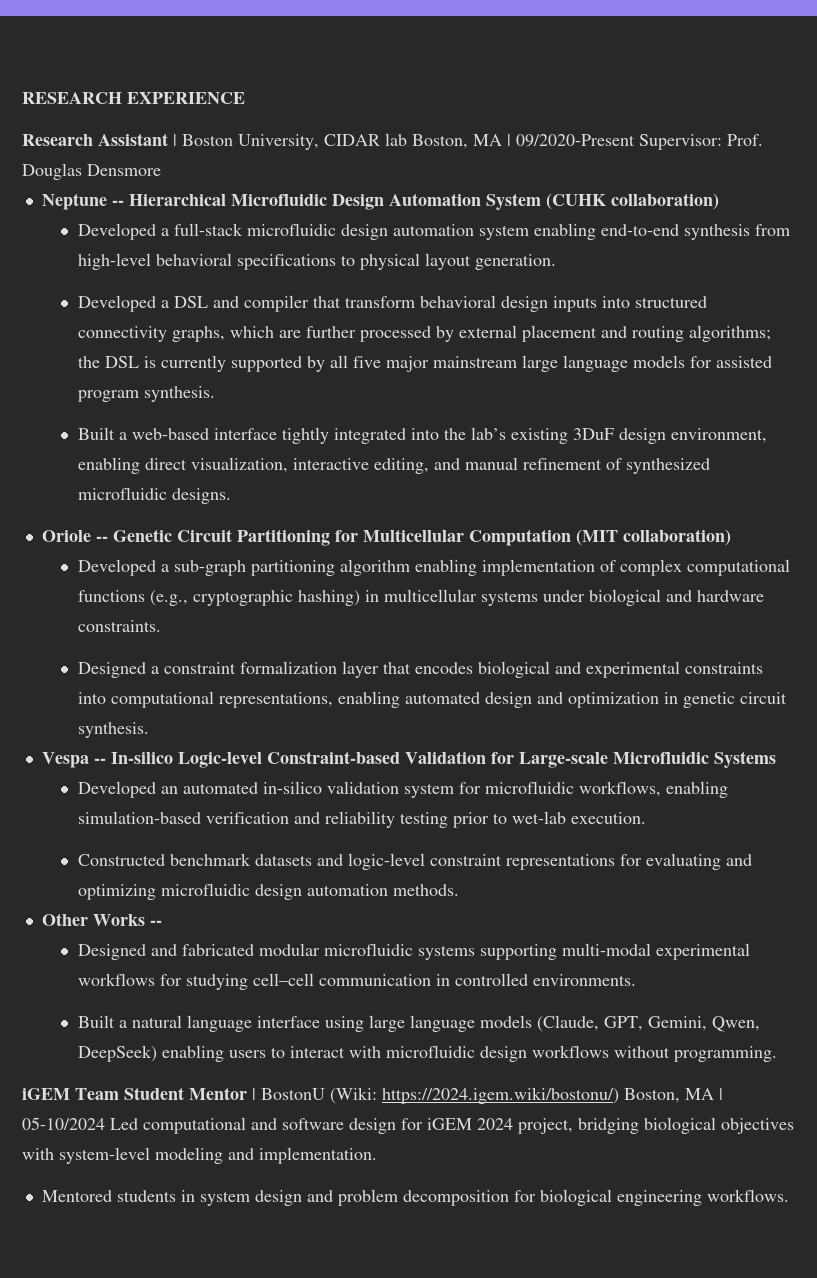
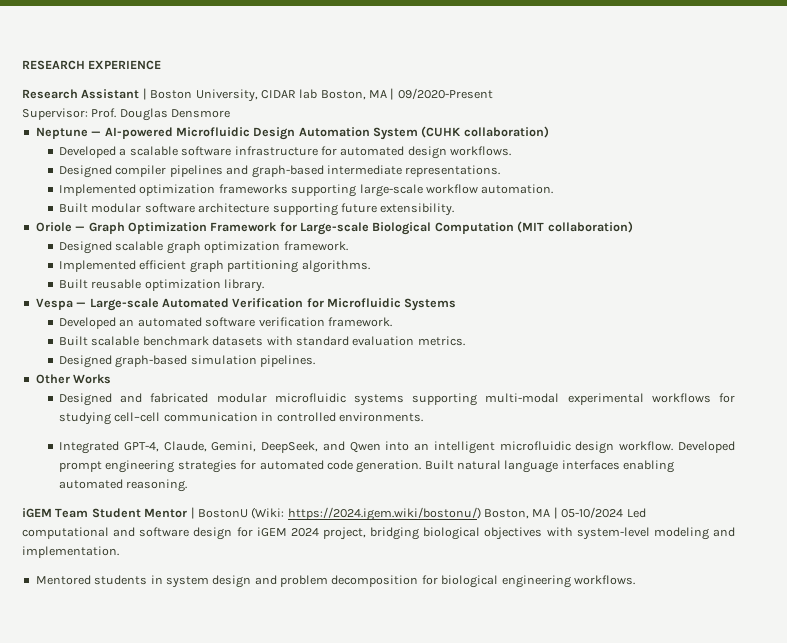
- Research Assistant | Boston University, CIDAR lab Boston, MA | 09/2020-Present Supervisor: Prof. Douglas Densmore
+ Research Assistant | Boston University, CIDAR lab Boston, MA | 09/2020-Present
+ Supervisor: Prof. Douglas Densmore
- Neptune -- Hierarchical Microfluidic Design Automation System (CUHK collaboration)
+ Neptune — AI-powered Microfluidic Design Automation System (CUHK collaboration)
- Developed a full-stack microfluidic design automation system enabling end-to-end synthesis from high-level behavioral specifications to physical layout generation.
- Developed a DSL and compiler that transform behavioral design inputs into structured connectivity graphs, which are further processed by external placement and routing algorithms; the DSL is currently supported by all five major mainstream large language models for assisted program synthesis.
- Built a web-based interface tightly integrated into the lab’s existing 3DuF design environment, enabling direct visualization, interactive editing, and manual refinement of synthesized microfluidic designs.
- Oriole -- Genetic Circuit Partitioning for Multicellular Computation (MIT collaboration)
- Developed a sub-graph partitioning algorithm enabling implementation of complex computational functions (e.g., cryptographic hashing) in multicellular systems under biological and hardware constraints.
- Designed a constraint formalization layer that encodes biological and experimental constraints into computational representations, enabling automated design and optimization in genetic circuit synthesis.
- Vespa -- In-silico Logic-level Constraint-based Validation for Large-scale Microfluidic Systems
+ Developed a scalable software infrastructure for automated design workflows.
+ Designed compiler pipelines and graph-based intermediate representations.
+ Implemented optimization frameworks supporting large-scale workflow automation.
+ Built modular software architecture supporting future extensibility.
+ Oriole — Graph Optimization Framework for Large-scale Biological Computation (MIT collaboration)
+ Designed scalable graph optimization framework.
+ Implemented efficient graph partitioning algorithms.
+ Built reusable optimization library.
+ Vespa — Large-scale Automated Verification for Microfluidic Systems
- Developed an automated in-silico validation system for microfluidic workflows, enabling simulation-based verification and reliability testing prior to wet-lab execution.
- Constructed benchmark datasets and logic-level constraint representations for evaluating and optimizing microfluidic design automation methods.
+ Developed an automated software verification framework.
+ Built scalable benchmark datasets with standard evaluation metrics.
+ Designed graph-based simulation pipelines.
- Other Works --
+ Other Works
- Built a natural language interface using large language models (Claude, GPT, Gemini, Qwen, DeepSeek) enabling users to interact with microfluidic design workflows without programming.
+ Integrated GPT-4, Claude, Gemini, DeepSeek, and Qwen into an intelligent microfluidic design workflow. Developed prompt engineering strategies for automated code generation. Built natural language interfaces enabling automated reasoning.

